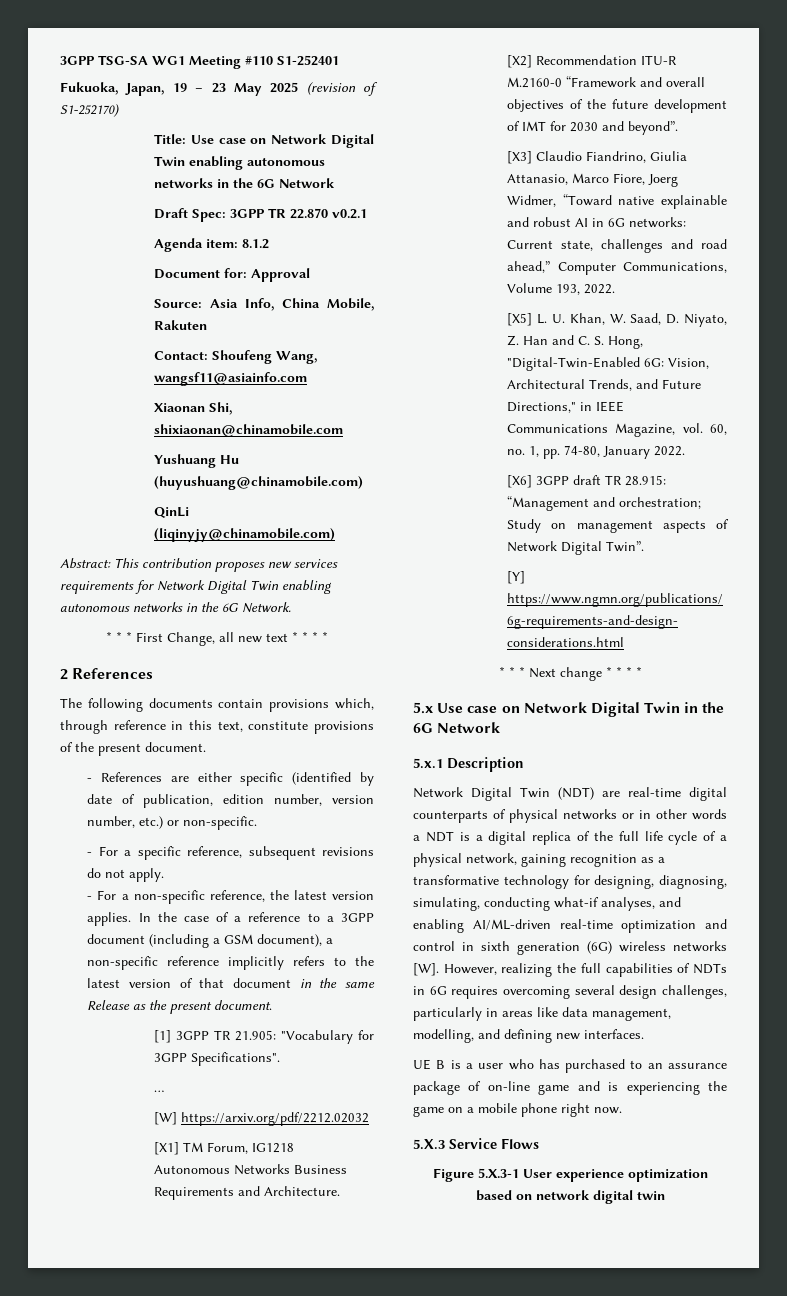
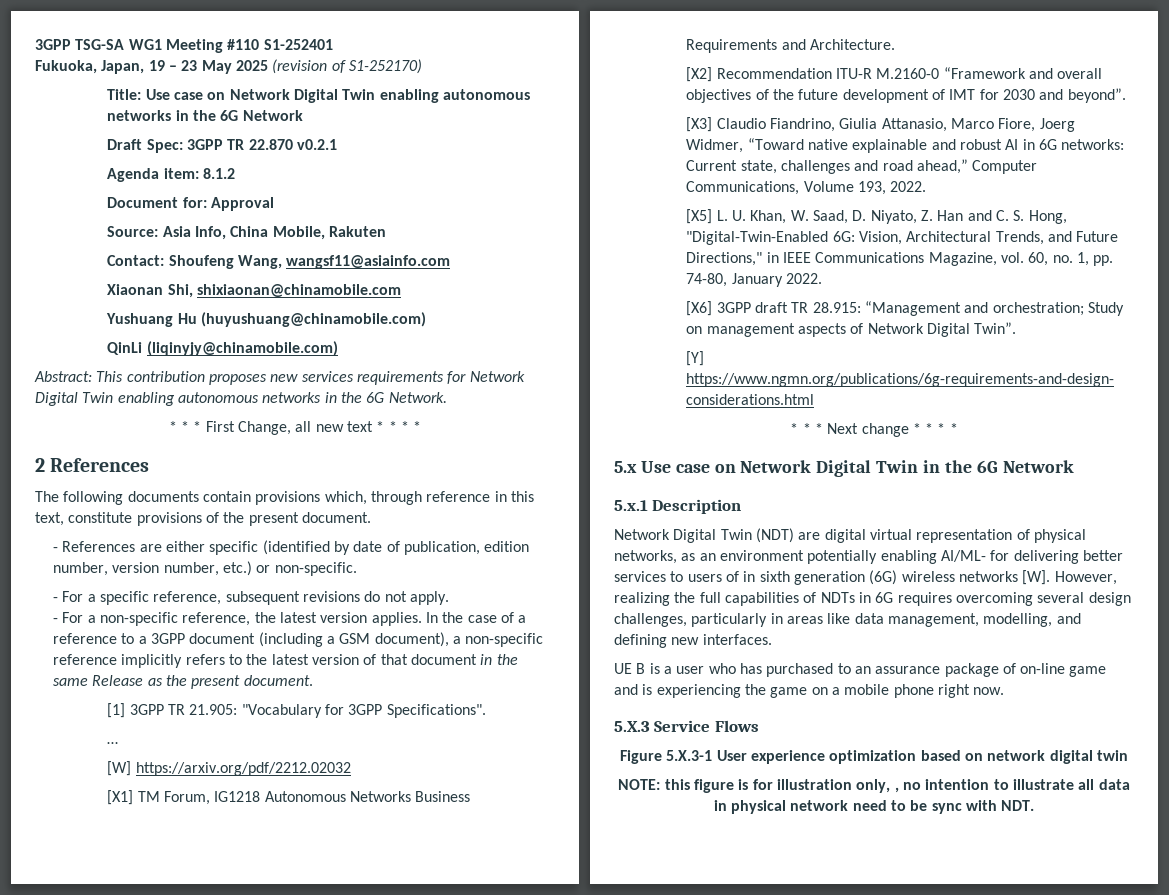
- Network Digital Twin (NDT) are real-time digital counterparts of physical networks or in other words a NDT is a digital replica of the full life cycle of a physical network, gaining recognition as a transformative technology for designing, diagnosing, simulating, conducting what-if analyses, and enabling AI/ML-driven real-time optimization and control in sixth generation (6G) wireless networks [W]. However, realizing the full capabilities of NDTs in 6G requires overcoming several design challenges, particularly in areas like data management, modelling, and defining new interfaces.
+ Network Digital Twin (NDT) are digital virtual representation of physical networks, as an environment potentially enabling AI/ML- for delivering better services to users of in sixth generation (6G) wireless networks [W]. However, realizing the full capabilities of NDTs in 6G requires overcoming several design challenges, particularly in areas like data management, modelling, and defining new interfaces.
+ NOTE: this figure is for illustration only, , no intention to illustrate all data in physical network need to be sync with NDT.

